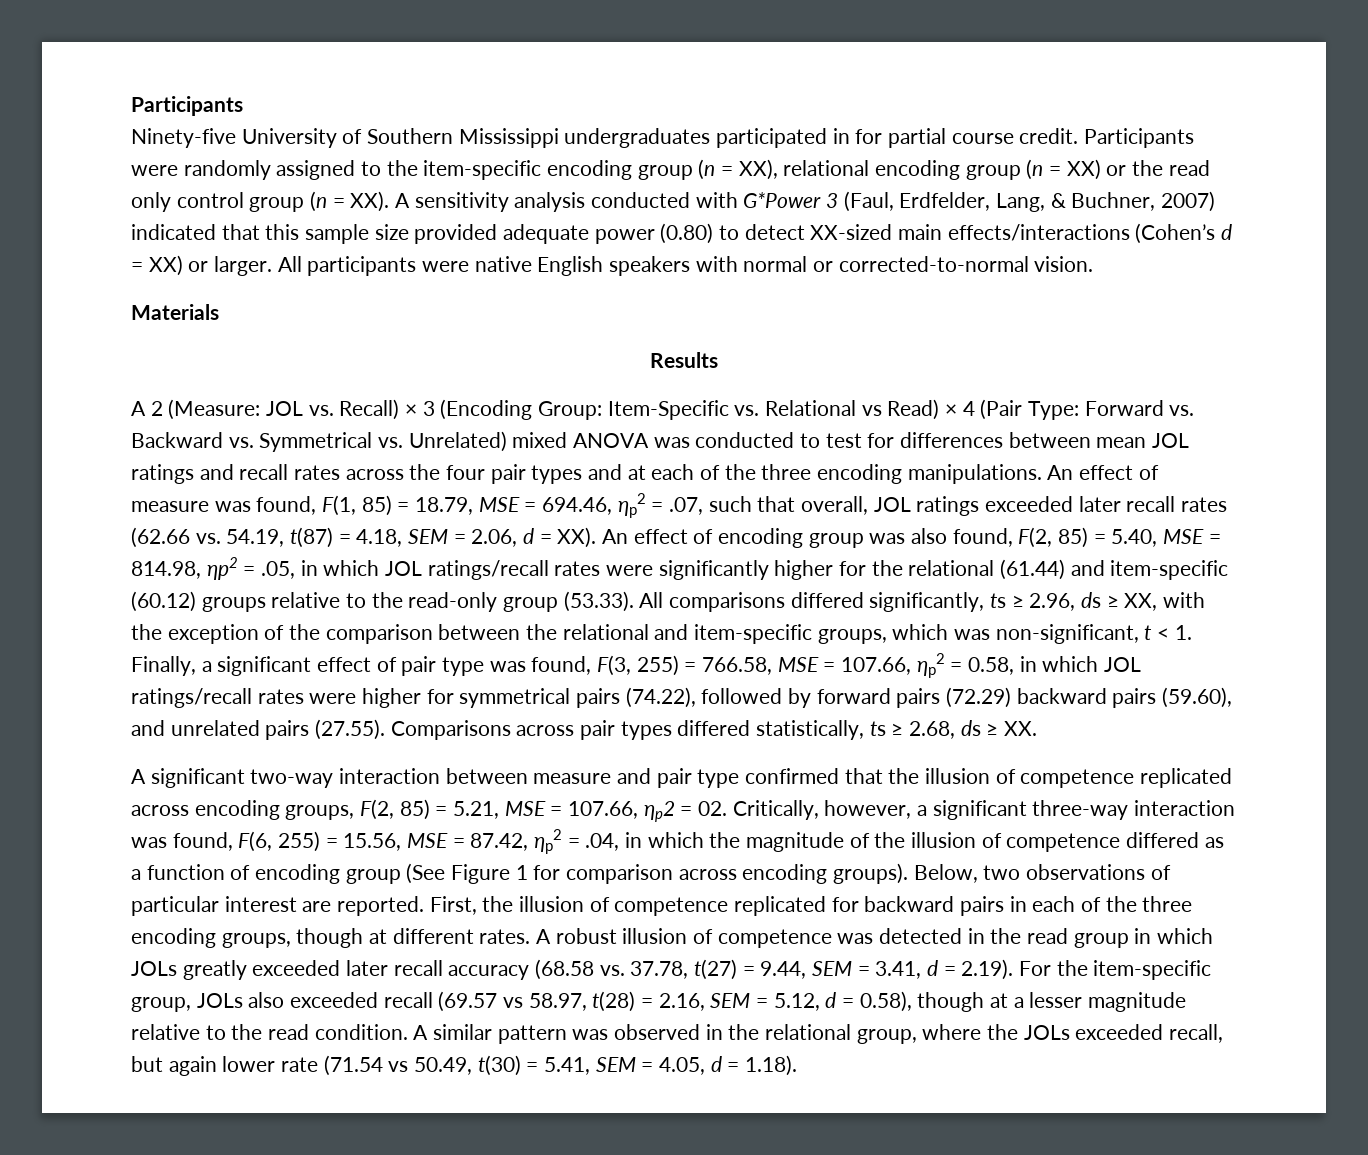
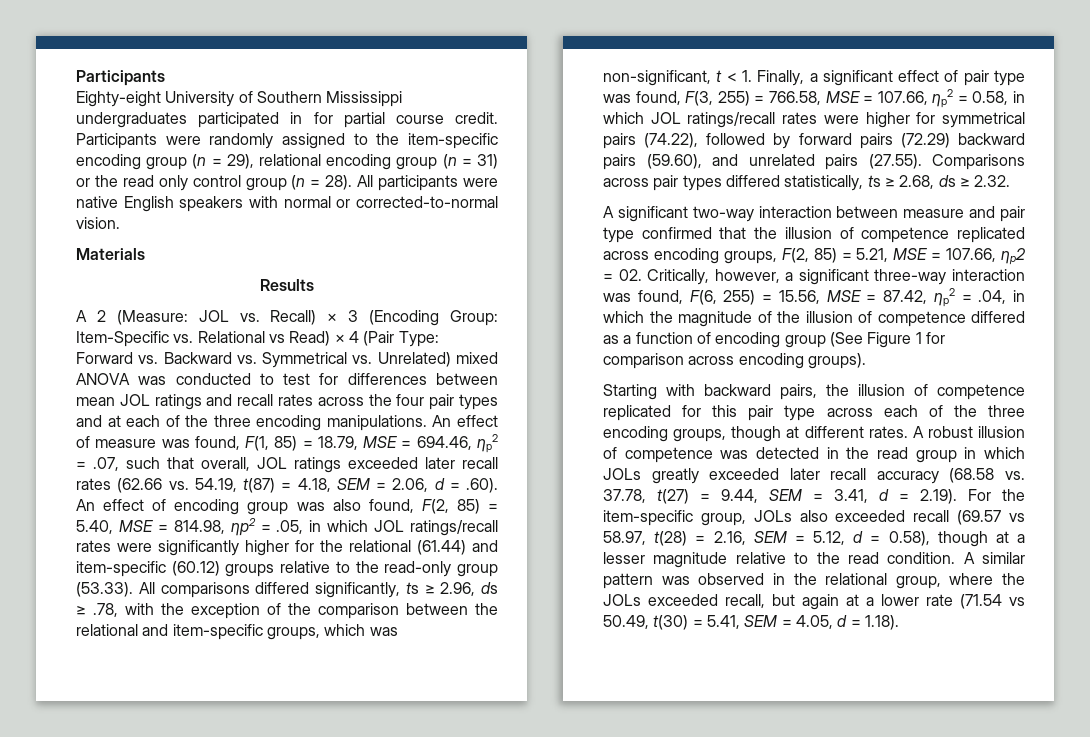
- Ninety-five University of Southern Mississippi undergraduates participated in for partial course credit.
+ Eighty-eight University of Southern Mississippi undergraduates participated in for partial course credit.
- Participants were randomly assigned to the item-specific encoding group (n = XX), relational encoding group (n = XX) or the read only control group (n = XX). A sensitivity analysis conducted with G*Power 3 (Faul, Erdfelder, Lang, & Buchner, 2007) indicated that this sample size provided adequate power (0.80) to detect XX-sized main effects/interactions (Cohen’s d = XX) or larger.
+ Participants were randomly assigned to the item-specific encoding group (n = 29), relational encoding group (n = 31) or the read only control group (n = 28).
- An effect of measure was found, F(1, 85) = 18.79, MSE = 694.46, ηp2 = .07, such that overall, JOL ratings exceeded later recall rates (62.66 vs. 54.19, t(87) = 4.18, SEM = 2.06, d = XX). An effect of encoding group was also found, F(2, 85) = 5.40, MSE = 814.98, ηp2 = .05, in which JOL ratings/recall rates were significantly higher for the relational (61.44) and item-specific (60.12) groups relative to the read-only group (53.33). All comparisons differed significantly, ts ≥ 2.96, ds ≥ XX, with the exception of the comparison between the relational and item-specific groups, which was non-significant, t < 1. Finally, a significant effect of pair type was found, F(3, 255) = 766.58, MSE = 107.66, ηp2 = 0.58, in which JOL ratings/recall rates were higher for symmetrical pairs (74.22), followed by forward pairs (72.29) backward pairs (59.60), and unrelated pairs (27.55). Comparisons across pair types differed statistically, ts ≥ 2.68, ds ≥ XX.
+ An effect of measure was found, F(1, 85) = 18.79, MSE = 694.46, ηp2 = .07, such that overall, JOL ratings exceeded later recall rates (62.66 vs. 54.19, t(87) = 4.18, SEM = 2.06, d = .60). An effect of encoding group was also found, F(2, 85) = 5.40, MSE = 814.98, ηp2 = .05, in which JOL ratings/recall rates were significantly higher for the relational (61.44) and item-specific (60.12) groups relative to the read-only group (53.33). All comparisons differed significantly, ts ≥ 2.96, ds ≥ .78, with the exception of the comparison between the relational and item-specific groups, which was non-significant, t < 1. Finally, a significant effect of pair type was found, F(3, 255) = 766.58, MSE = 107.66, ηp2 = 0.58, in which JOL ratings/recall rates were higher for symmetrical pairs (74.22), followed by forward pairs (72.29) backward pairs (59.60), and unrelated pairs (27.55). Comparisons across pair types differed statistically, ts ≥ 2.68, ds ≥ 2.32.
- A significant two-way interaction between measure and pair type confirmed that the illusion of competence replicated across encoding groups, F(2, 85) = 5.21, MSE = 107.66, ηp2 = 02. Critically, however, a significant three-way interaction was found, F(6, 255) = 15.56, MSE = 87.42, ηp2 = .04, in which the magnitude of the illusion of competence differed as a function of encoding group (See Figure 1 for comparison across encoding groups). Below, two observations of particular interest are reported. First, the illusion of competence replicated for backward pairs in each of the three encoding groups, though at different rates.
+ A significant two-way interaction between measure and pair type confirmed that the illusion of competence replicated across encoding groups, F(2, 85) = 5.21, MSE = 107.66, ηp2 = 02. Critically, however, a significant three-way interaction was found, F(6, 255) = 15.56, MSE = 87.42, ηp2 = .04, in which the magnitude of the illusion of competence differed as a function of encoding group (See Figure 1 for comparison across encoding groups).
+ Starting with backward pairs, the illusion of competence replicated for this pair type across each of the three encoding groups, though at different rates.
- A similar pattern was observed in the relational group, where the JOLs exceeded recall, but again lower rate (71.54 vs 50.49, t(30) = 5.41, SEM = 4.05, d = 1.18).
+ A similar pattern was observed in the relational group, where the JOLs exceeded recall, but again at a lower rate (71.54 vs 50.49, t(30) = 5.41, SEM = 4.05, d = 1.18).

